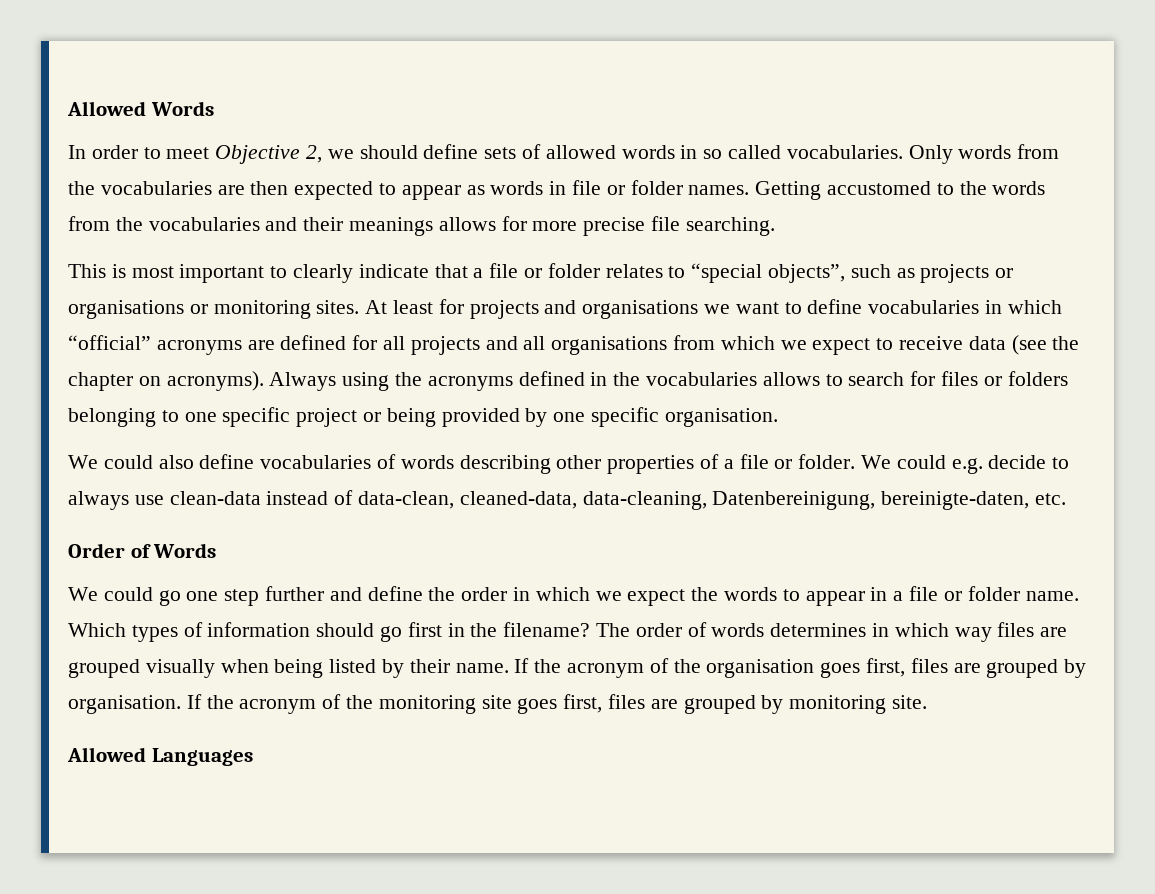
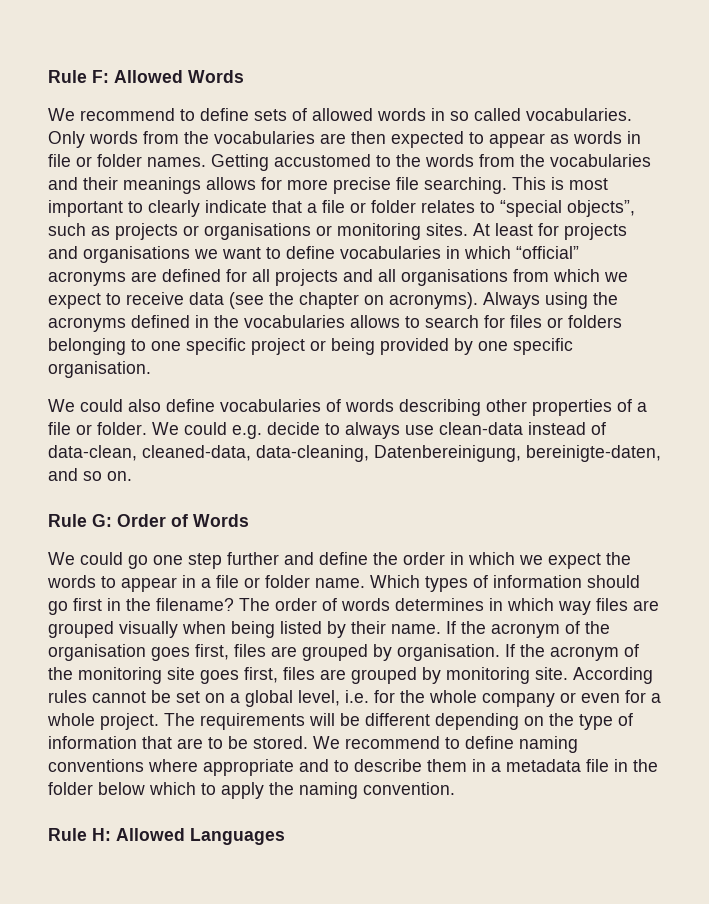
- Allowed Words
+ Rule F: Allowed Words
- In order to meet Objective 2, we should define sets of allowed words in so called vocabularies.
+ We recommend to define sets of allowed words in so called vocabularies.
- Getting accustomed to the words from the vocabularies and their meanings allows for more precise file searching.
- This is most important to clearly indicate that a file or folder relates to “special objects”, such as projects or organisations or monitoring sites.
+ Getting accustomed to the words from the vocabularies and their meanings allows for more precise file searching. This is most important to clearly indicate that a file or folder relates to “special objects”, such as projects or organisations or monitoring sites.
- We could e.g. decide to always use clean-data instead of data-clean, cleaned-data, data-cleaning, Datenbereinigung, bereinigte-daten, etc.
- Order of Words
+ We could e.g. decide to always use clean-data instead of data-clean, cleaned-data, data-cleaning, Datenbereinigung, bereinigte-daten, and so on.
+ Rule G: Order of Words
- If the acronym of the monitoring site goes first, files are grouped by monitoring site.
- Allowed Languages
+ If the acronym of the monitoring site goes first, files are grouped by monitoring site. According rules cannot be set on a global level, i.e. for the whole company or even for a whole project. The requirements will be different depending on the type of information that are to be stored. We recommend to define naming conventions where appropriate and to describe them in a metadata file in the folder below which to apply the naming convention.
+ Rule H: Allowed Languages

